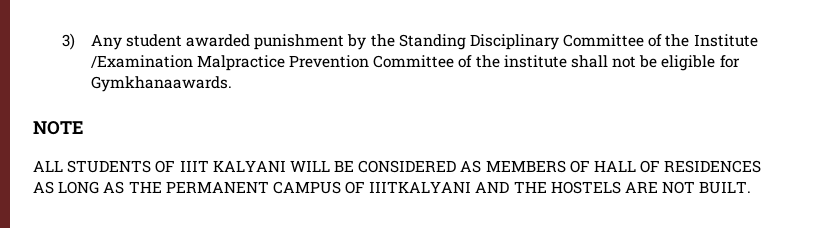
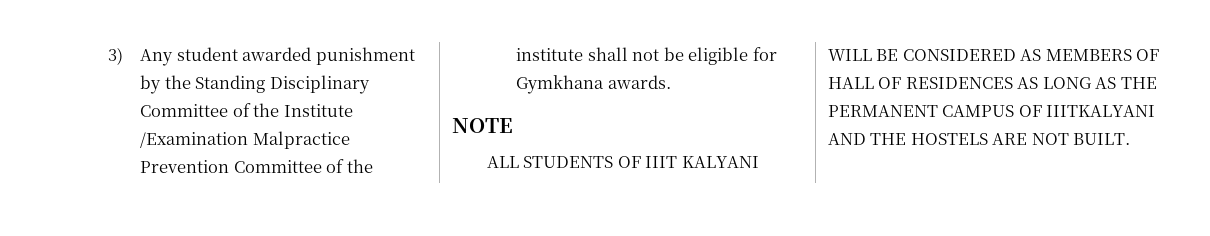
- 3) Any student awarded punishment by the Standing Disciplinary Committee of the Institute /Examination Malpractice Prevention Committee of the institute shall not be eligible for Gymkhanaawards.
+ 3) Any student awarded punishment by the Standing Disciplinary Committee of the Institute /Examination Malpractice Prevention Committee of the institute shall not be eligible for Gymkhana awards.

